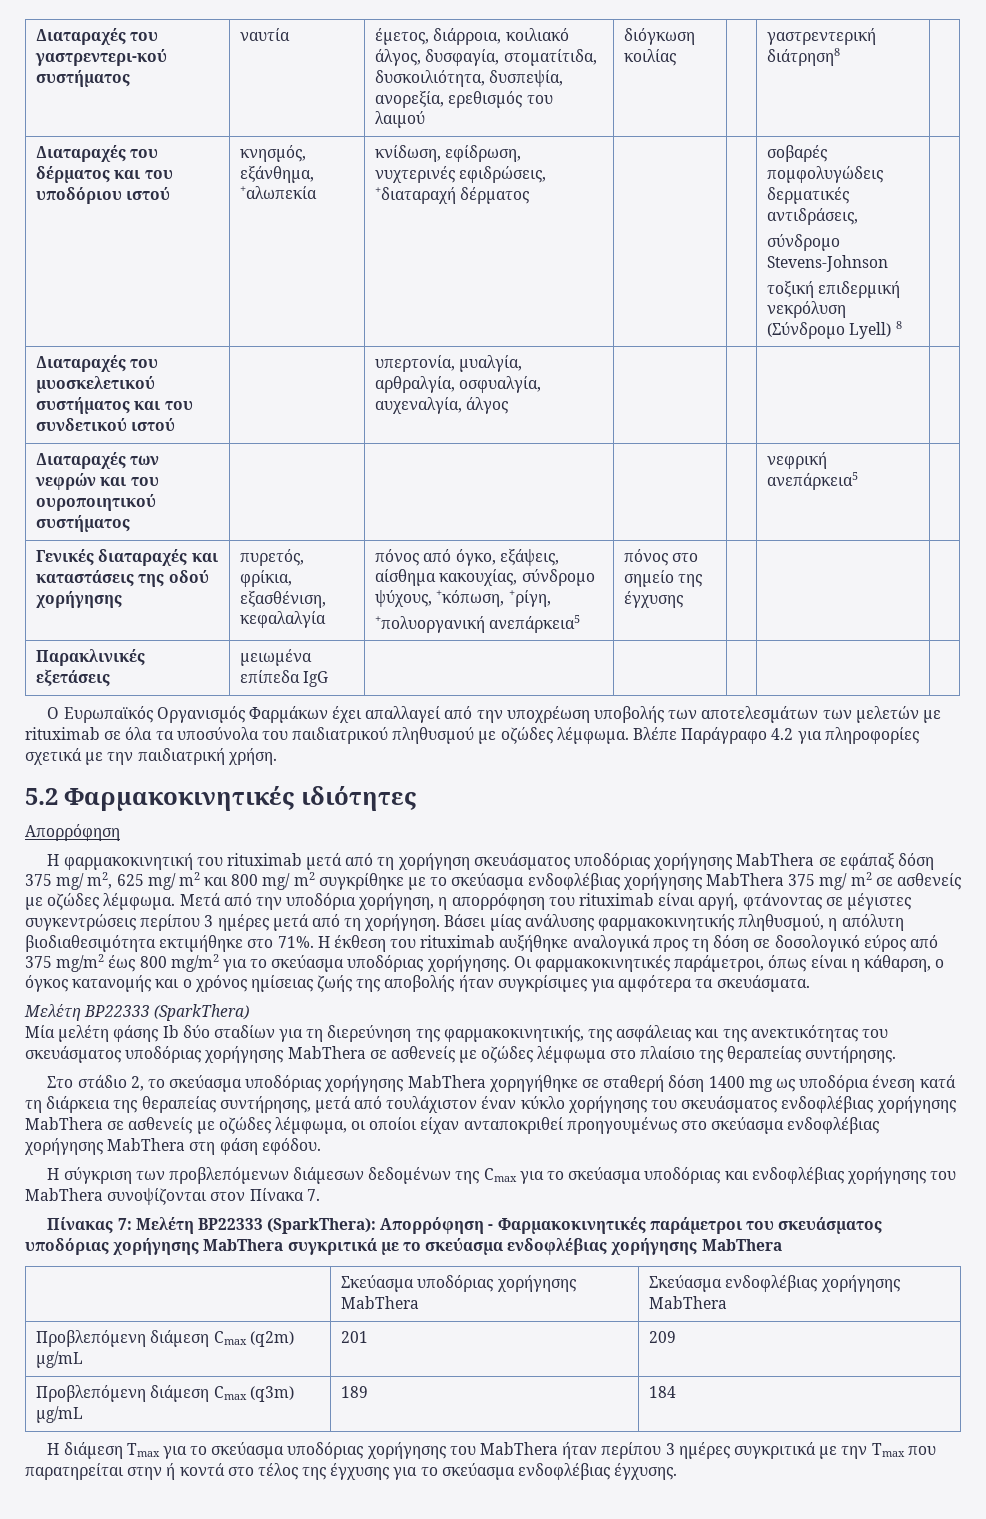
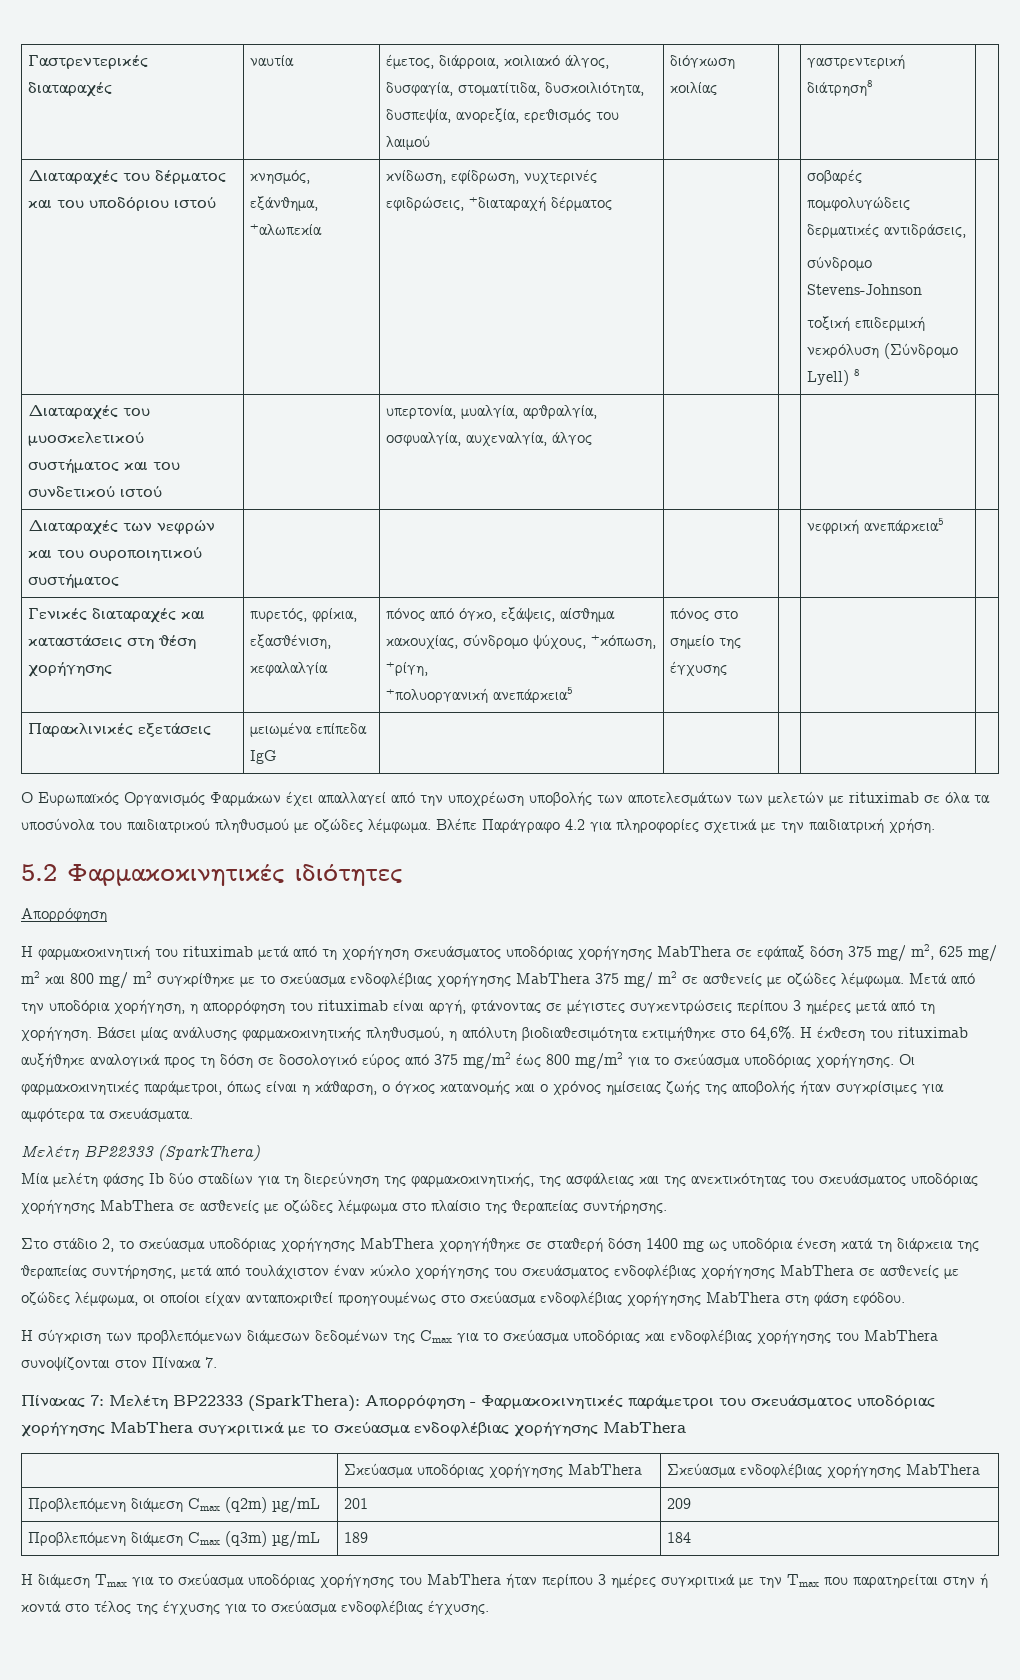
- Διαταραχές του γαστρεντερι-κού συστήματος | ναυτία | έμετος, διάρροια, κοιλιακό άλγος, δυσφαγία, στοματίτιδα, δυσκοιλιότητα, δυσπεψία, ανορεξία, ερεθισμός του λαιμού | διόγκωση κοιλίας | | γαστρεντερική διάτρηση8 |
+ Γαστρεντερικές διαταραχές | ναυτία | έμετος, διάρροια, κοιλιακό άλγος, δυσφαγία, στοματίτιδα, δυσκοιλιότητα, δυσπεψία, ανορεξία, ερεθισμός του λαιμού | διόγκωση κοιλίας | | γαστρεντερική διάτρηση8 |
- Γενικές διαταραχές και καταστάσεις της οδού χορήγησης | πυρετός, φρίκια, εξασθένιση, κεφαλαλγία | πόνος από όγκο, εξάψεις, αίσθημα κακουχίας, σύνδρομο ψύχους, +κόπωση, +ρίγη,
+ Γενικές διαταραχές και καταστάσεις στη θέση χορήγησης | πυρετός, φρίκια, εξασθένιση, κεφαλαλγία | πόνος από όγκο, εξάψεις, αίσθημα κακουχίας, σύνδρομο ψύχους, +κόπωση, +ρίγη,
- Βάσει μίας ανάλυσης φαρμακοκινητικής πληθυσμού, η απόλυτη βιοδιαθεσιμότητα εκτιμήθηκε στο 71%.
+ Βάσει μίας ανάλυσης φαρμακοκινητικής πληθυσμού, η απόλυτη βιοδιαθεσιμότητα εκτιμήθηκε στο 64,6%.

